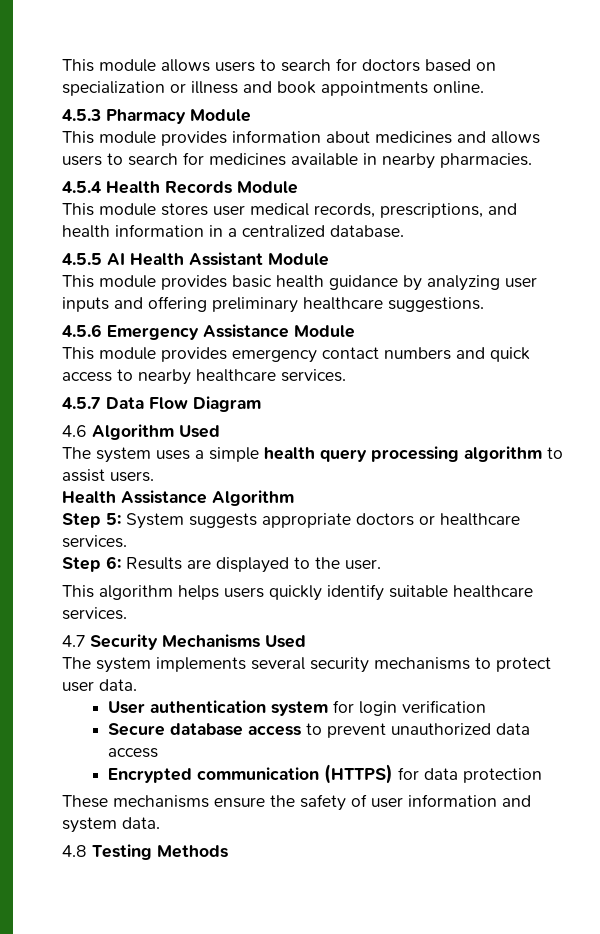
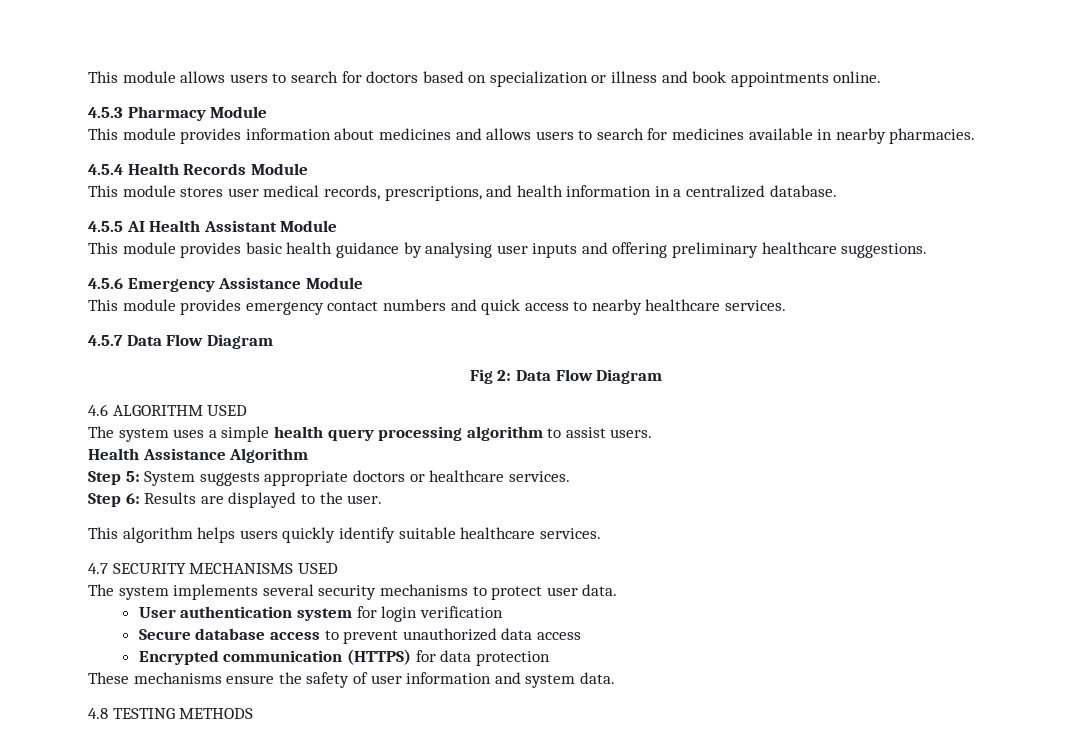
- This module provides basic health guidance by analyzing user inputs and offering preliminary healthcare suggestions.
+ This module provides basic health guidance by analysing user inputs and offering preliminary healthcare suggestions.
+ Fig 2: Data Flow Diagram
- 4.6 Algorithm Used
+ 4.6 ALGORITHM USED
- 4.7 Security Mechanisms Used
+ 4.7 SECURITY MECHANISMS USED
- 4.8 Testing Methods
+ 4.8 TESTING METHODS

